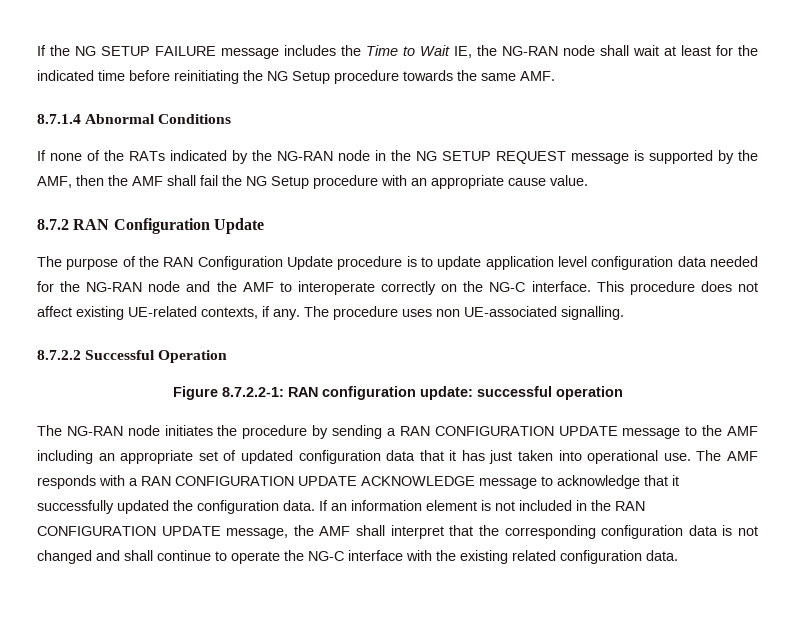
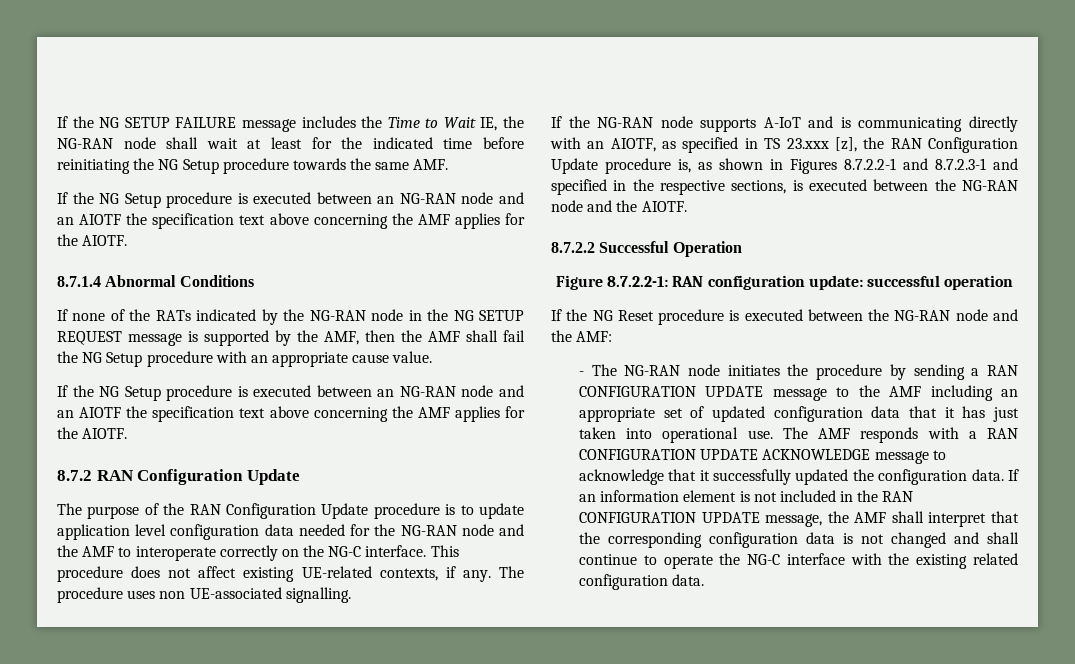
  If the NG SETUP FAILURE message includes the Time to Wait IE, the NG-RAN node shall wait at least for the indicated time before reinitiating the NG Setup procedure towards the same AMF.
+ If the NG Setup procedure is executed between an NG-RAN node and an AIOTF the specification text above concerning the AMF applies for the AIOTF.
  If none of the RATs indicated by the NG-RAN node in the NG SETUP REQUEST message is supported by the AMF, then the AMF shall fail the NG Setup procedure with an appropriate cause value.
+ If the NG Setup procedure is executed between an NG-RAN node and an AIOTF the specification text above concerning the AMF applies for the AIOTF.
+ If the NG-RAN node supports A-IoT and is communicating directly with an AIOTF, as specified in TS 23.xxx [z], the RAN Configuration Update procedure is, as shown in Figures 8.7.2.2-1 and 8.7.2.3-1 and specified in the respective sections, is executed between the NG-RAN node and the AIOTF.
- The NG-RAN node initiates the procedure by sending a RAN CONFIGURATION UPDATE message to the AMF including an appropriate set of updated configuration data that it has just taken into operational use.
+ If the NG Reset procedure is executed between the NG-RAN node and the AMF:
+ - The NG-RAN node initiates the procedure by sending a RAN CONFIGURATION UPDATE message to the AMF including an appropriate set of updated configuration data that it has just taken into operational use.

